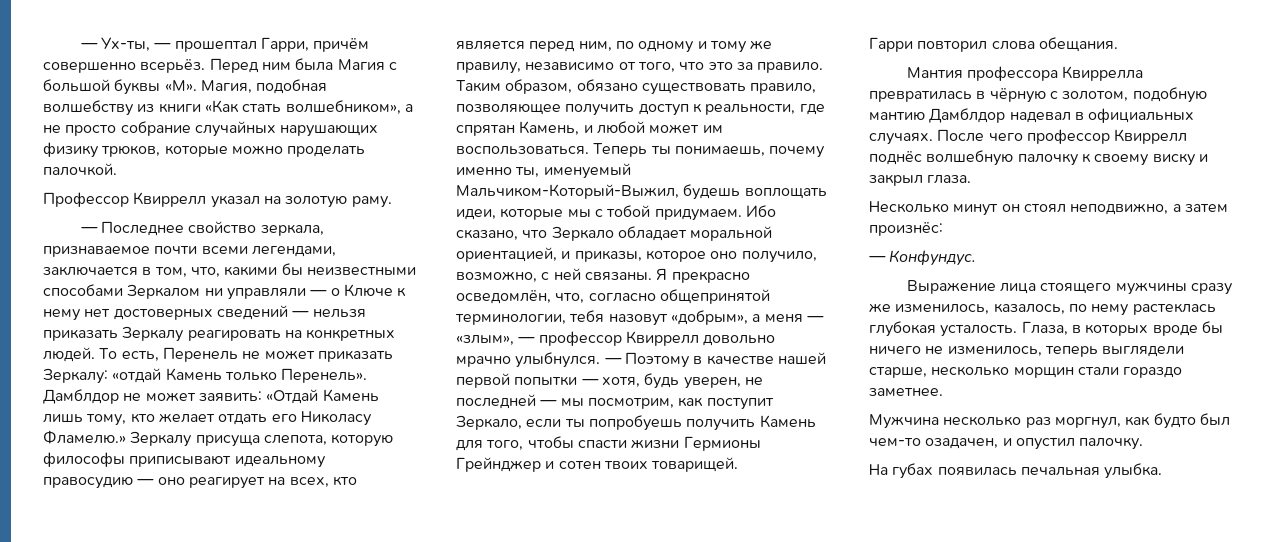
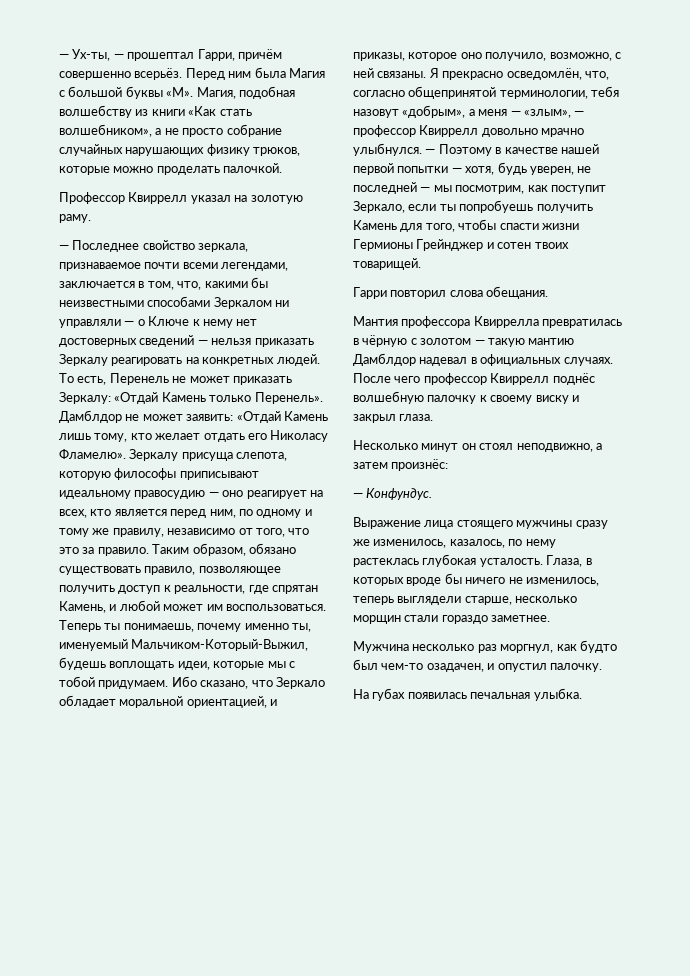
- То есть, Перенель не может приказать Зеркалу: «отдай Камень только Перенель».
+ То есть, Перенель не может приказать Зеркалу: «Отдай Камень только Перенель».
- Дамблдор не может заявить: «Отдай Камень лишь тому, кто желает отдать его Николасу Фламелю.»
+ Дамблдор не может заявить: «Отдай Камень лишь тому, кто желает отдать его Николасу Фламелю».
- Мантия профессора Квиррелла превратилась в чёрную с золотом, подобную мантию Дамблдор надевал в официальных случаях.
+ Мантия профессора Квиррелла превратилась в чёрную с золотом — такую мантию Дамблдор надевал в официальных случаях.

